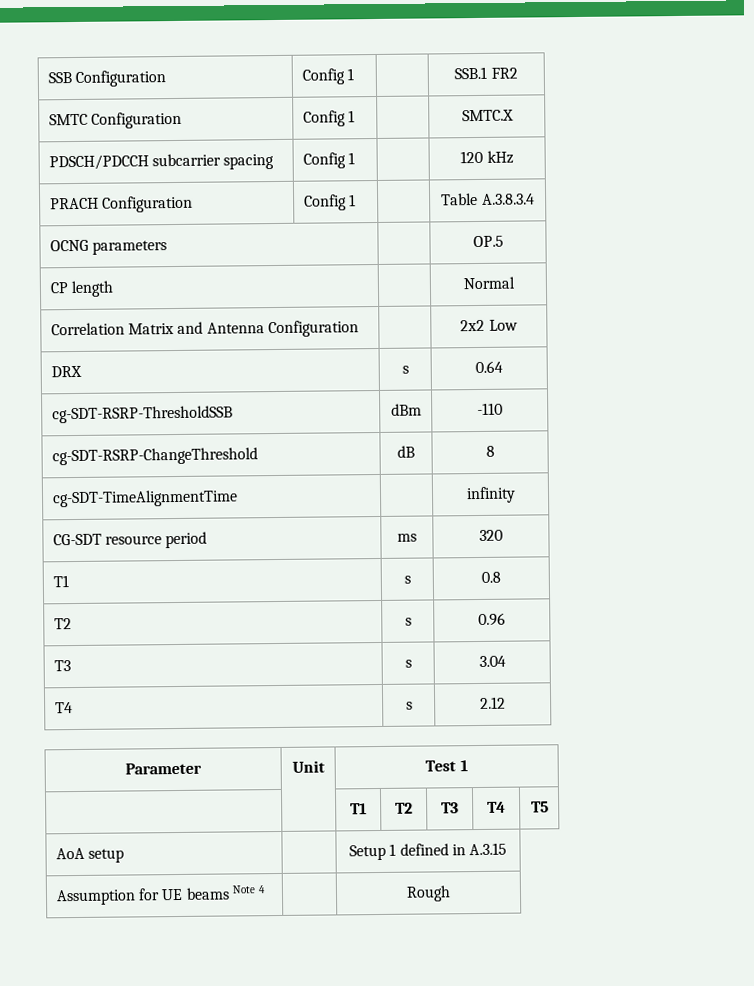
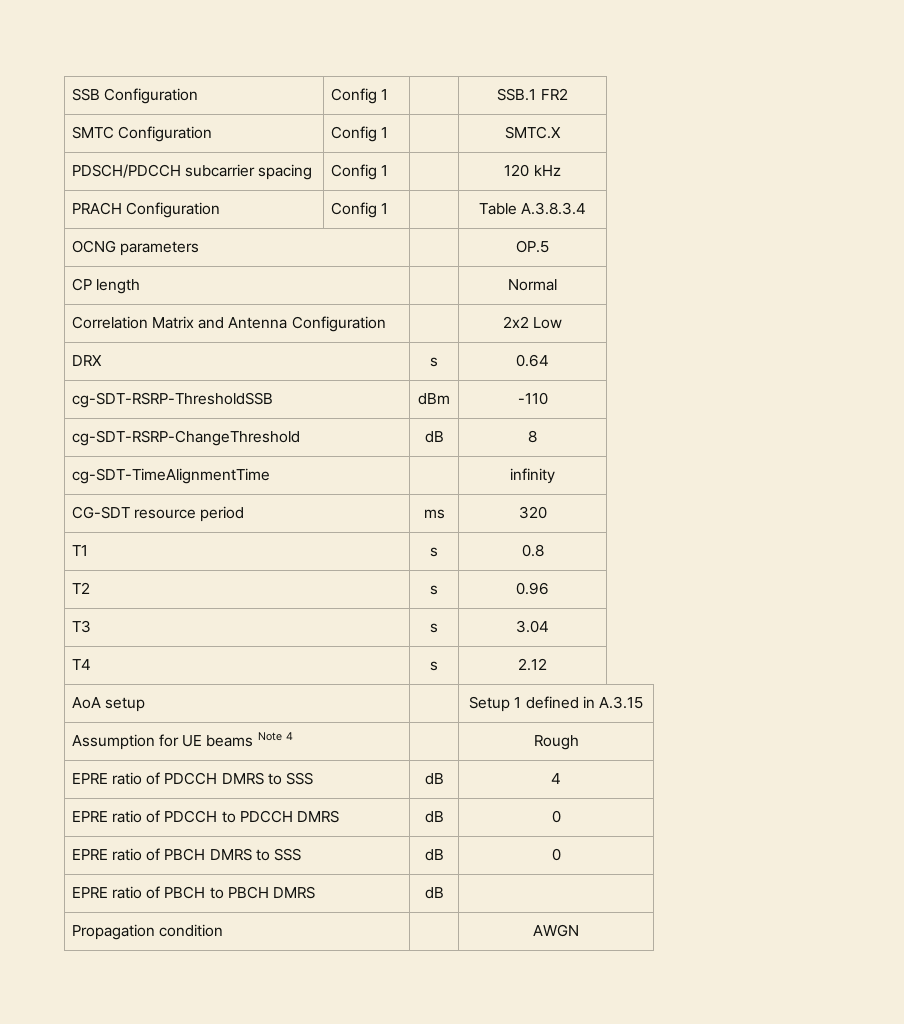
- Parameter | Unit | Test 1
- | | T1 | T2 | T3 | T4 | T5
+ EPRE ratio of PDCCH DMRS to SSS | dB | 4
+ EPRE ratio of PDCCH to PDCCH DMRS | dB | 0
+ EPRE ratio of PBCH DMRS to SSS | dB | 0
+ EPRE ratio of PBCH to PBCH DMRS | dB |
+ Propagation condition | | AWGN

